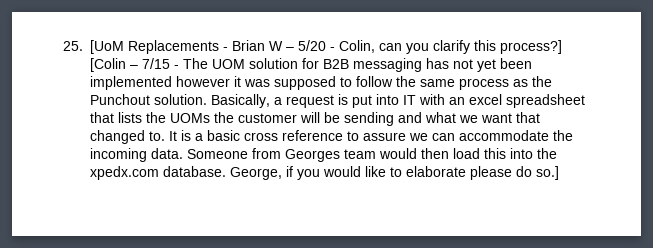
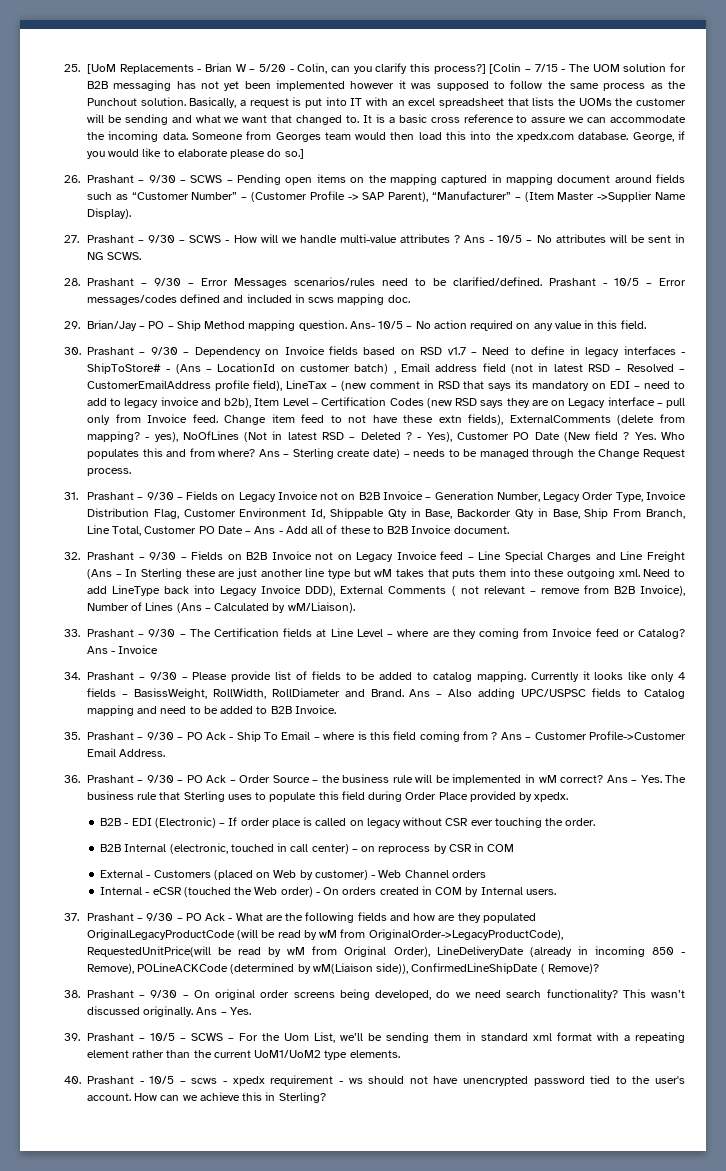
+ 26. Prashant – 9/30 – SCWS – Pending open items on the mapping captured in mapping document around fields such as “Customer Number” – (Customer Profile -> SAP Parent), “Manufacturer” – (Item Master ->Supplier Name Display).
+ 27. Prashant – 9/30 – SCWS - How will we handle multi-value attributes ? Ans - 10/5 – No attributes will be sent in NG SCWS.
+ 28. Prashant – 9/30 – Error Messages scenarios/rules need to be clarified/defined. Prashant - 10/5 – Error messages/codes defined and included in scws mapping doc.
+ 29. Brian/Jay – PO – Ship Method mapping question. Ans- 10/5 – No action required on any value in this field.
+ 30. Prashant – 9/30 – Dependency on Invoice fields based on RSD v1.7 – Need to define in legacy interfaces - ShipToStore# - (Ans – LocationId on customer batch) , Email address field (not in latest RSD – Resolved – CustomerEmailAddress profile field), LineTax – (new comment in RSD that says its mandatory on EDI – need to add to legacy invoice and b2b), Item Level – Certification Codes (new RSD says they are on Legacy interface – pull only from Invoice feed. Change item feed to not have these extn fields), ExternalComments (delete from mapping? - yes), NoOfLines (Not in latest RSD – Deleted ? - Yes), Customer PO Date (New field ? Yes. Who populates this and from where? Ans – Sterling create date) – needs to be managed through the Change Request process.
+ 31. Prashant – 9/30 – Fields on Legacy Invoice not on B2B Invoice – Generation Number, Legacy Order Type, Invoice Distribution Flag, Customer Environment Id, Shippable Qty in Base, Backorder Qty in Base, Ship From Branch, Line Total, Customer PO Date – Ans - Add all of these to B2B Invoice document.
+ 32. Prashant – 9/30 – Fields on B2B Invoice not on Legacy Invoice feed – Line Special Charges and Line Freight (Ans – In Sterling these are just another line type but wM takes that puts them into these outgoing xml. Need to add LineType back into Legacy Invoice DDD), External Comments ( not relevant – remove from B2B Invoice), Number of Lines (Ans – Calculated by wM/Liaison).
+ 33. Prashant – 9/30 – The Certification fields at Line Level – where are they coming from Invoice feed or Catalog? Ans - Invoice
+ 34. Prashant – 9/30 – Please provide list of fields to be added to catalog mapping. Currently it looks like only 4 fields – BasissWeight, RollWidth, RollDiameter and Brand. Ans – Also adding UPC/USPSC fields to Catalog mapping and need to be added to B2B Invoice.
+ 35. Prashant – 9/30 – PO Ack - Ship To Email – where is this field coming from ? Ans – Customer Profile->Customer Email Address.
+ 36. Prashant – 9/30 – PO Ack – Order Source – the business rule will be implemented in wM correct? Ans – Yes. The business rule that Sterling uses to populate this field during Order Place provided by xpedx.
+ B2B - EDI (Electronic) – If order place is called on legacy without CSR ever touching the order.
+ B2B Internal (electronic, touched in call center) – on reprocess by CSR in COM
+ External - Customers (placed on Web by customer) - Web Channel orders
+ Internal - eCSR (touched the Web order) - On orders created in COM by Internal users.
+ 37. Prashant – 9/30 – PO Ack - What are the following fields and how are they populated OriginalLegacyProductCode (will be read by wM from OriginalOrder->LegacyProductCode), RequestedUnitPrice(will be read by wM from Original Order), LineDeliveryDate (already in incoming 850 - Remove), POLineACKCode (determined by wM(Liaison side)), ConfirmedLineShipDate ( Remove)?
+ 38. Prashant – 9/30 – On original order screens being developed, do we need search functionality? This wasn’t discussed originally. Ans – Yes.
+ 39. Prashant – 10/5 – SCWS – For the Uom List, we’ll be sending them in standard xml format with a repeating element rather than the current UoM1/UoM2 type elements.
+ 40. Prashant - 10/5 – scws - xpedx requirement - ws should not have unencrypted password tied to the user's account. How can we achieve this in Sterling?

